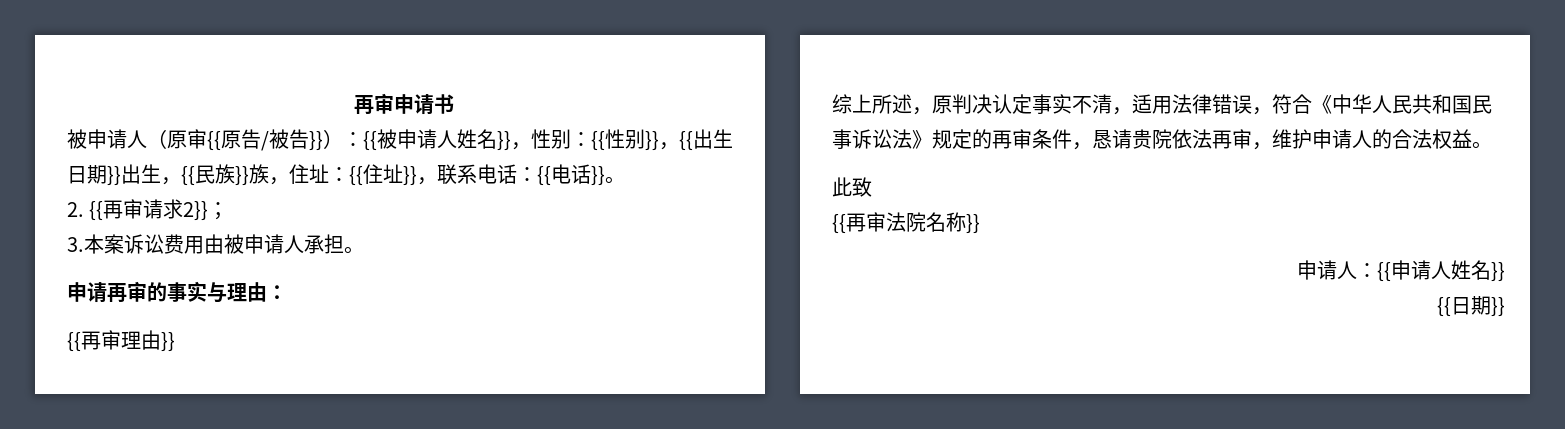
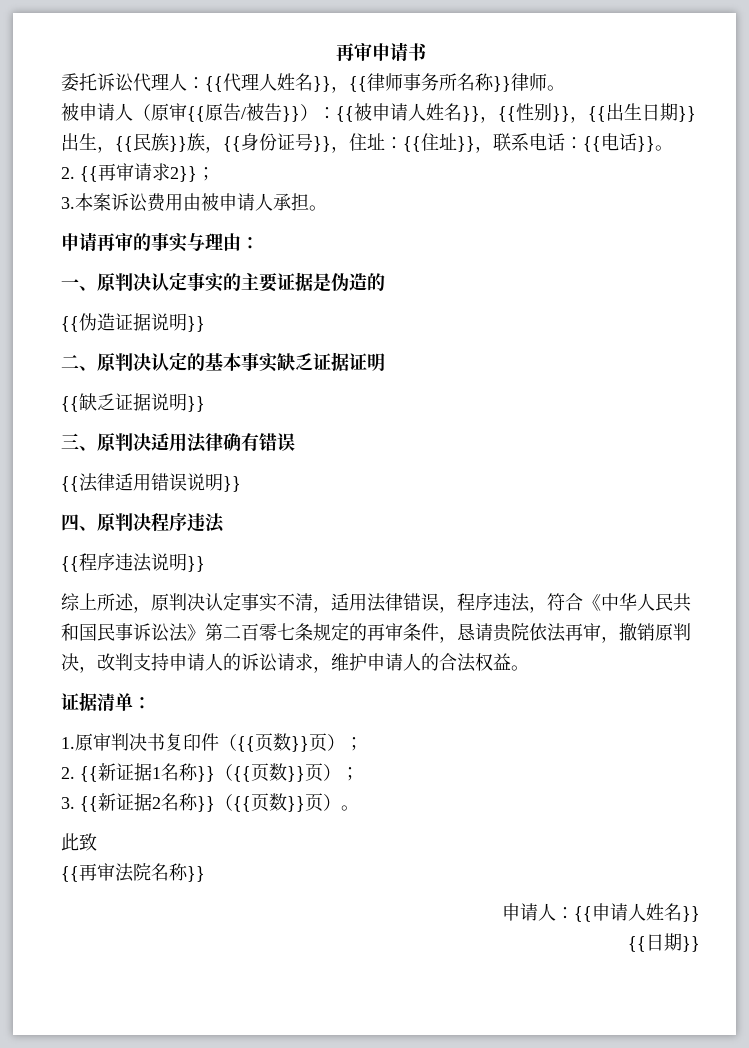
+ 委托诉讼代理人：{{代理人姓名}}，{{律师事务所名称}}律师。
- 被申请人（原审{{原告/被告}}）：{{被申请人姓名}}，性别：{{性别}}，{{出生日期}}出生，{{民族}}族，住址：{{住址}}，联系电话：{{电话}}。
+ 被申请人（原审{{原告/被告}}）：{{被申请人姓名}}，{{性别}}，{{出生日期}}出生，{{民族}}族，{{身份证号}}，住址：{{住址}}，联系电话：{{电话}}。
- {{再审理由}}
+ 一、原判决认定事实的主要证据是伪造的
+ {{伪造证据说明}}
+ 二、原判决认定的基本事实缺乏证据证明
+ {{缺乏证据说明}}
+ 三、原判决适用法律确有错误
+ {{法律适用错误说明}}
+ 四、原判决程序违法
+ {{程序违法说明}}
- 综上所述，原判决认定事实不清，适用法律错误，符合《中华人民共和国民事诉讼法》规定的再审条件，恳请贵院依法再审，维护申请人的合法权益。
+ 综上所述，原判决认定事实不清，适用法律错误，程序违法，符合《中华人民共和国民事诉讼法》第二百零七条规定的再审条件，恳请贵院依法再审，撤销原判决，改判支持申请人的诉讼请求，维护申请人的合法权益。
+ 证据清单：
+ 1.原审判决书复印件（{{页数}}页）；
+ 2. {{新证据1名称}}（{{页数}}页）；
+ 3. {{新证据2名称}}（{{页数}}页）。

